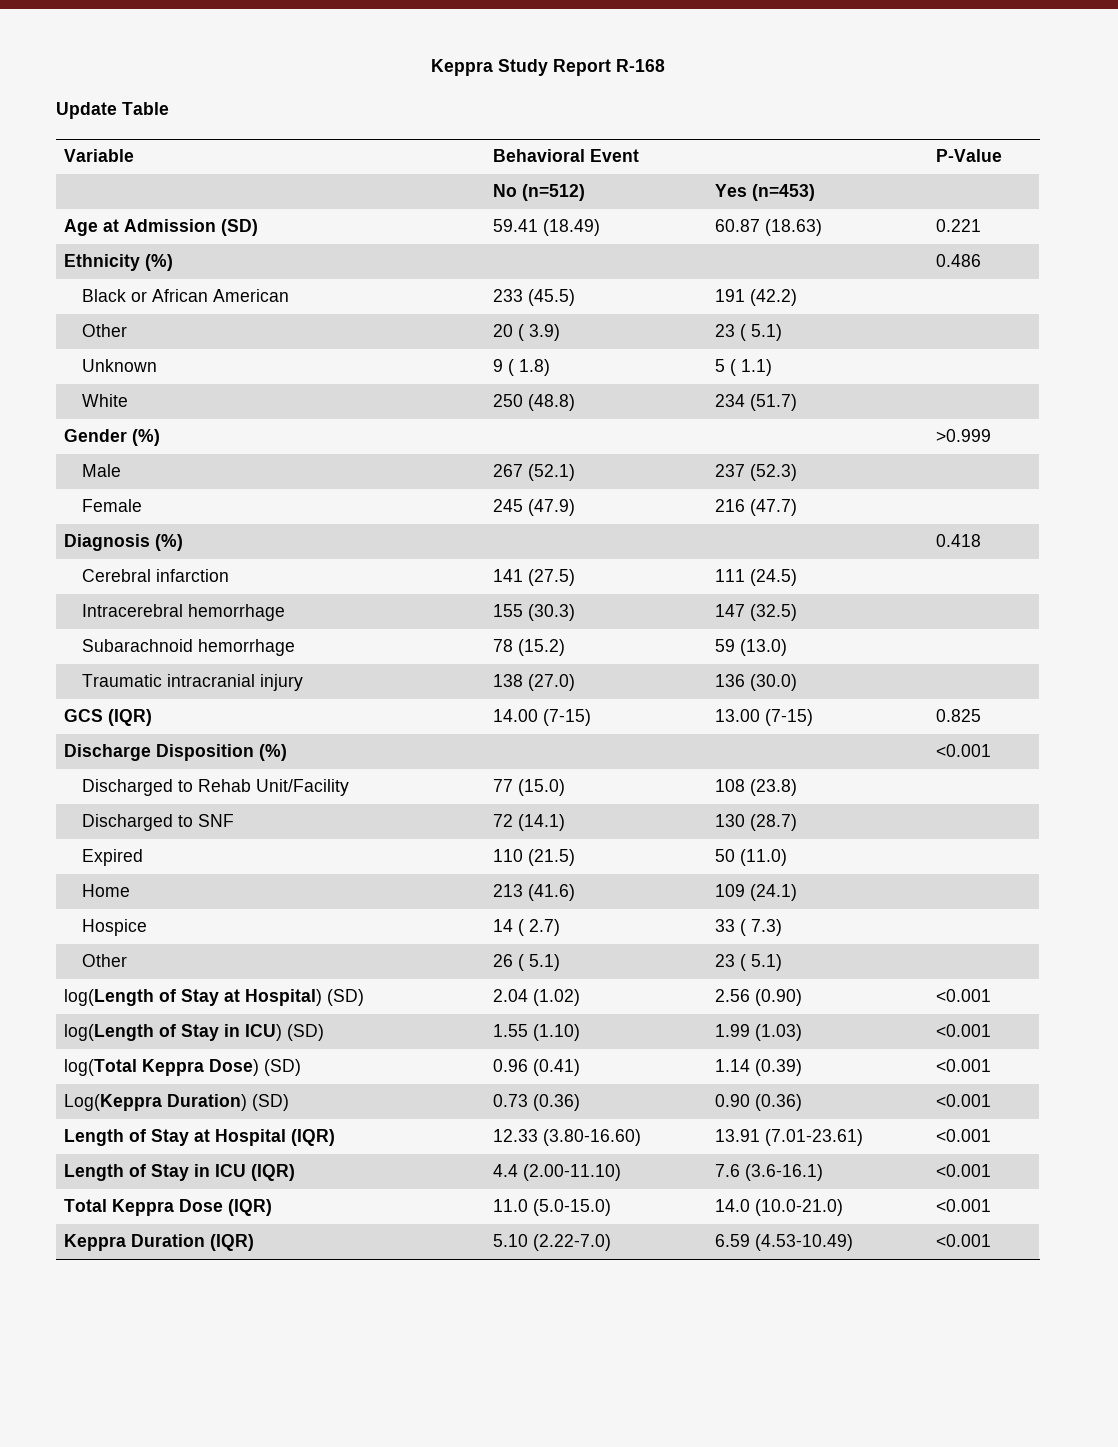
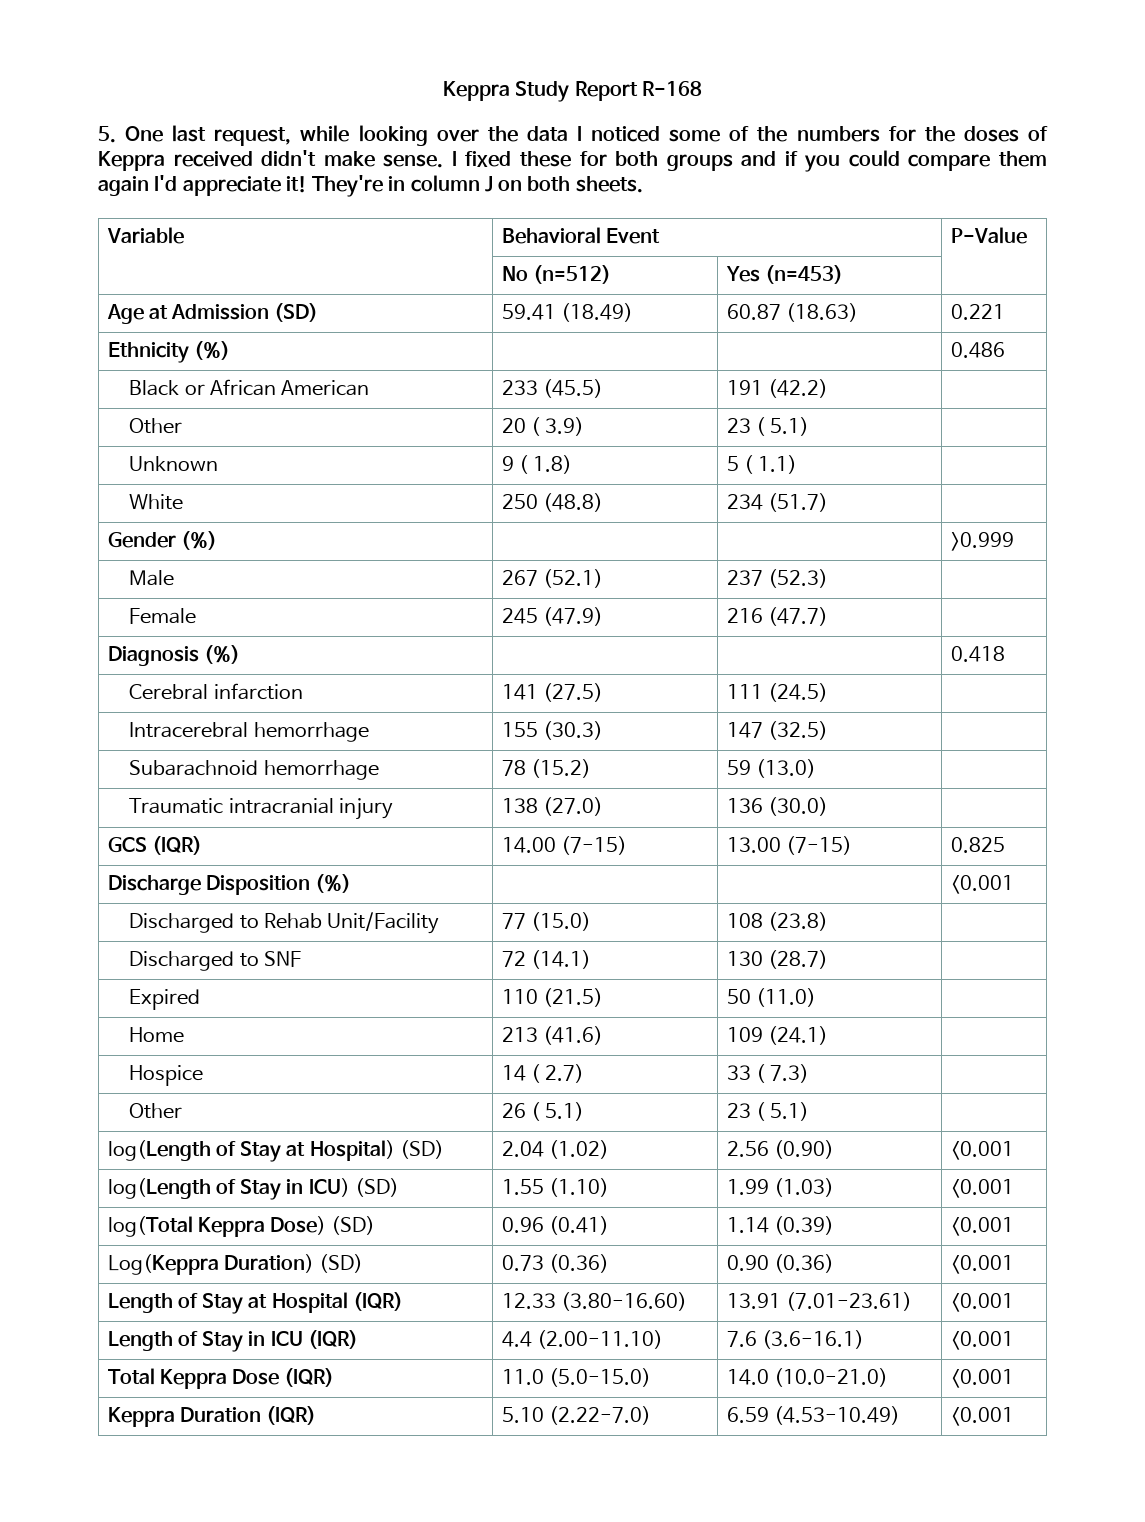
- Update Table
+ 5. One last request, while looking over the data I noticed some of the numbers for the doses of Keppra received didn't make sense. I fixed these for both groups and if you could compare them again I'd appreciate it! They're in column J on both sheets.

